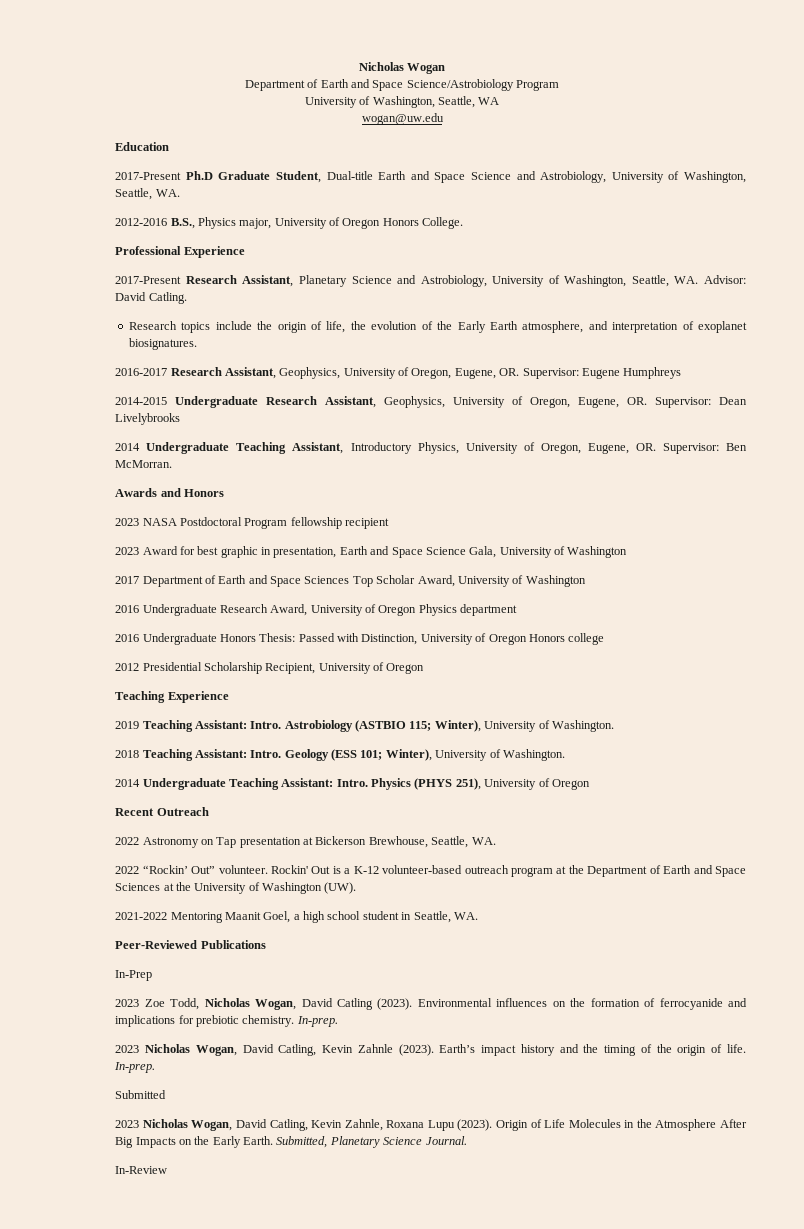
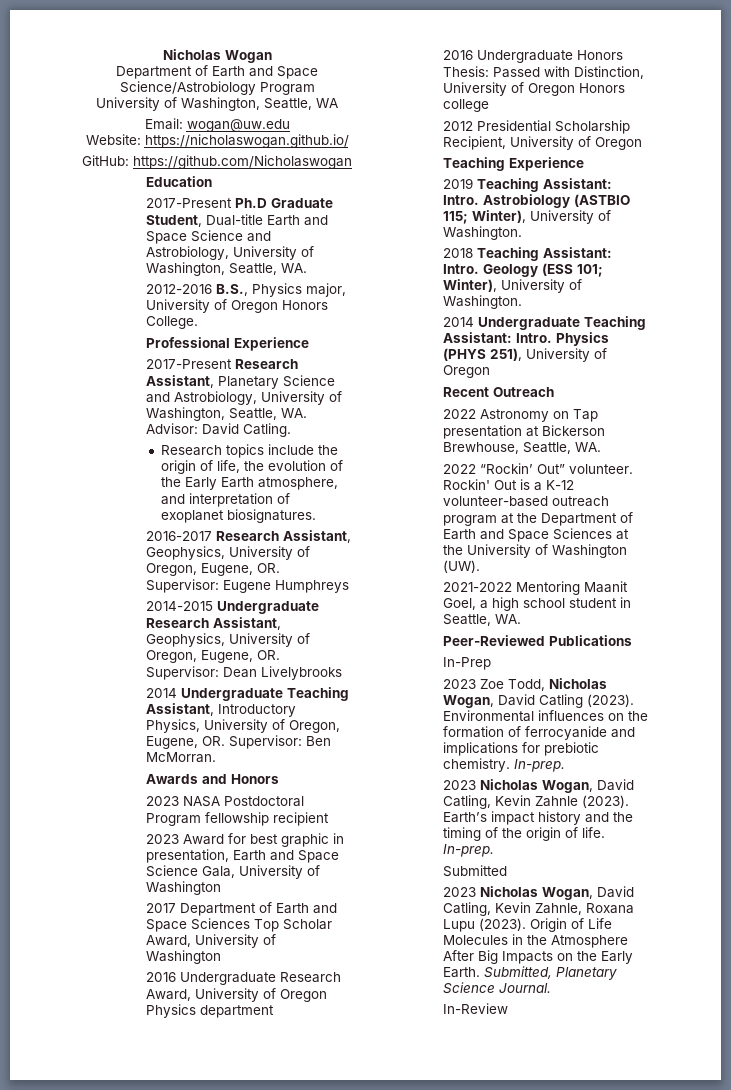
- wogan@uw.edu
+ Email: wogan@uw.edu
+ Website: https://nicholaswogan.github.io/
+ GitHub: https://github.com/Nicholaswogan

